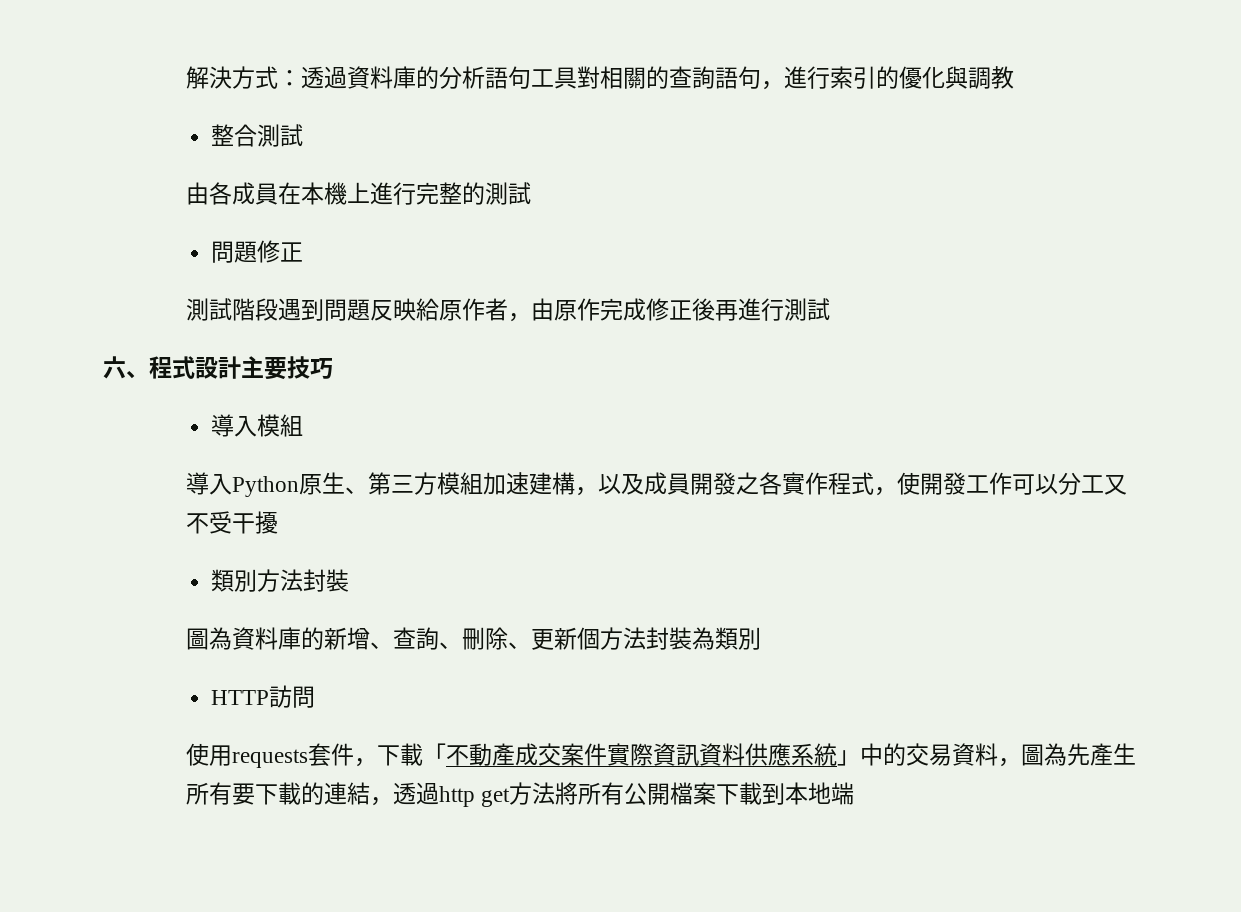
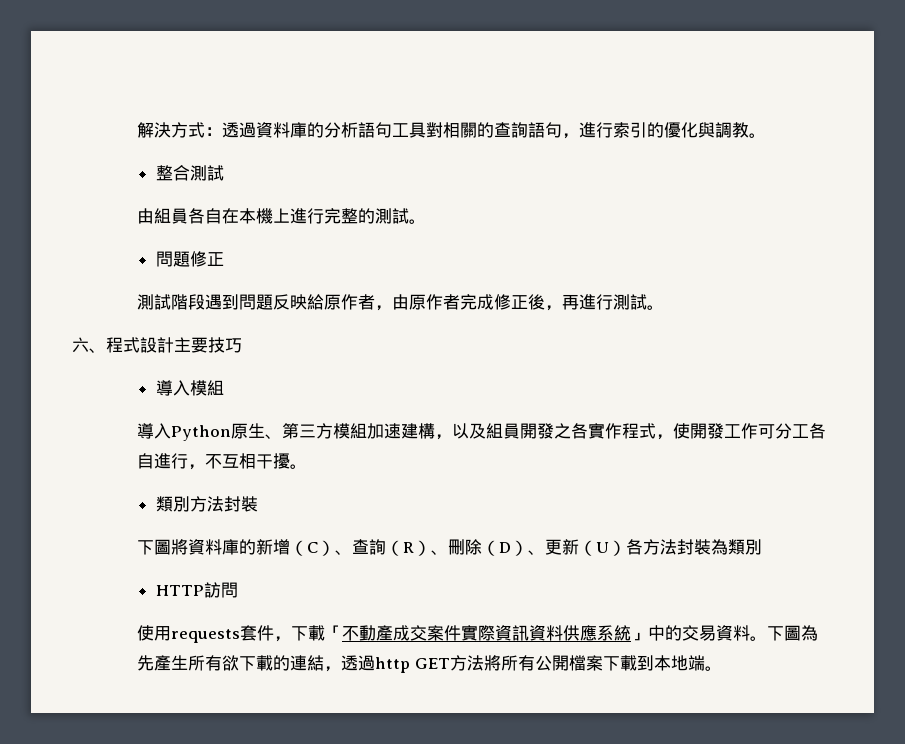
- 解決方式：透過資料庫的分析語句工具對相關的查詢語句，進行索引的優化與調教
+ 解決方式：透過資料庫的分析語句工具對相關的查詢語句，進行索引的優化與調教。
- 由各成員在本機上進行完整的測試
+ 由組員各自在本機上進行完整的測試。
- 測試階段遇到問題反映給原作者，由原作完成修正後再進行測試
+ 測試階段遇到問題反映給原作者，由原作者完成修正後，再進行測試。
- 導入Python原生、第三方模組加速建構，以及成員開發之各實作程式，使開發工作可以分工又不受干擾
+ 導入Python原生、第三方模組加速建構，以及組員開發之各實作程式，使開發工作可分工各自進行，不互相干擾。
- 圖為資料庫的新增、查詢、刪除、更新個方法封裝為類別
+ 下圖將資料庫的新增（C）、查詢（R）、刪除（D）、更新（U）各方法封裝為類別
- 使用requests套件，下載「不動產成交案件實際資訊資料供應系統」中的交易資料，圖為先產生所有要下載的連結，透過http get方法將所有公開檔案下載到本地端
+ 使用requests套件，下載「不動產成交案件實際資訊資料供應系統」中的交易資料。下圖為先產生所有欲下載的連結，透過http GET方法將所有公開檔案下載到本地端。

